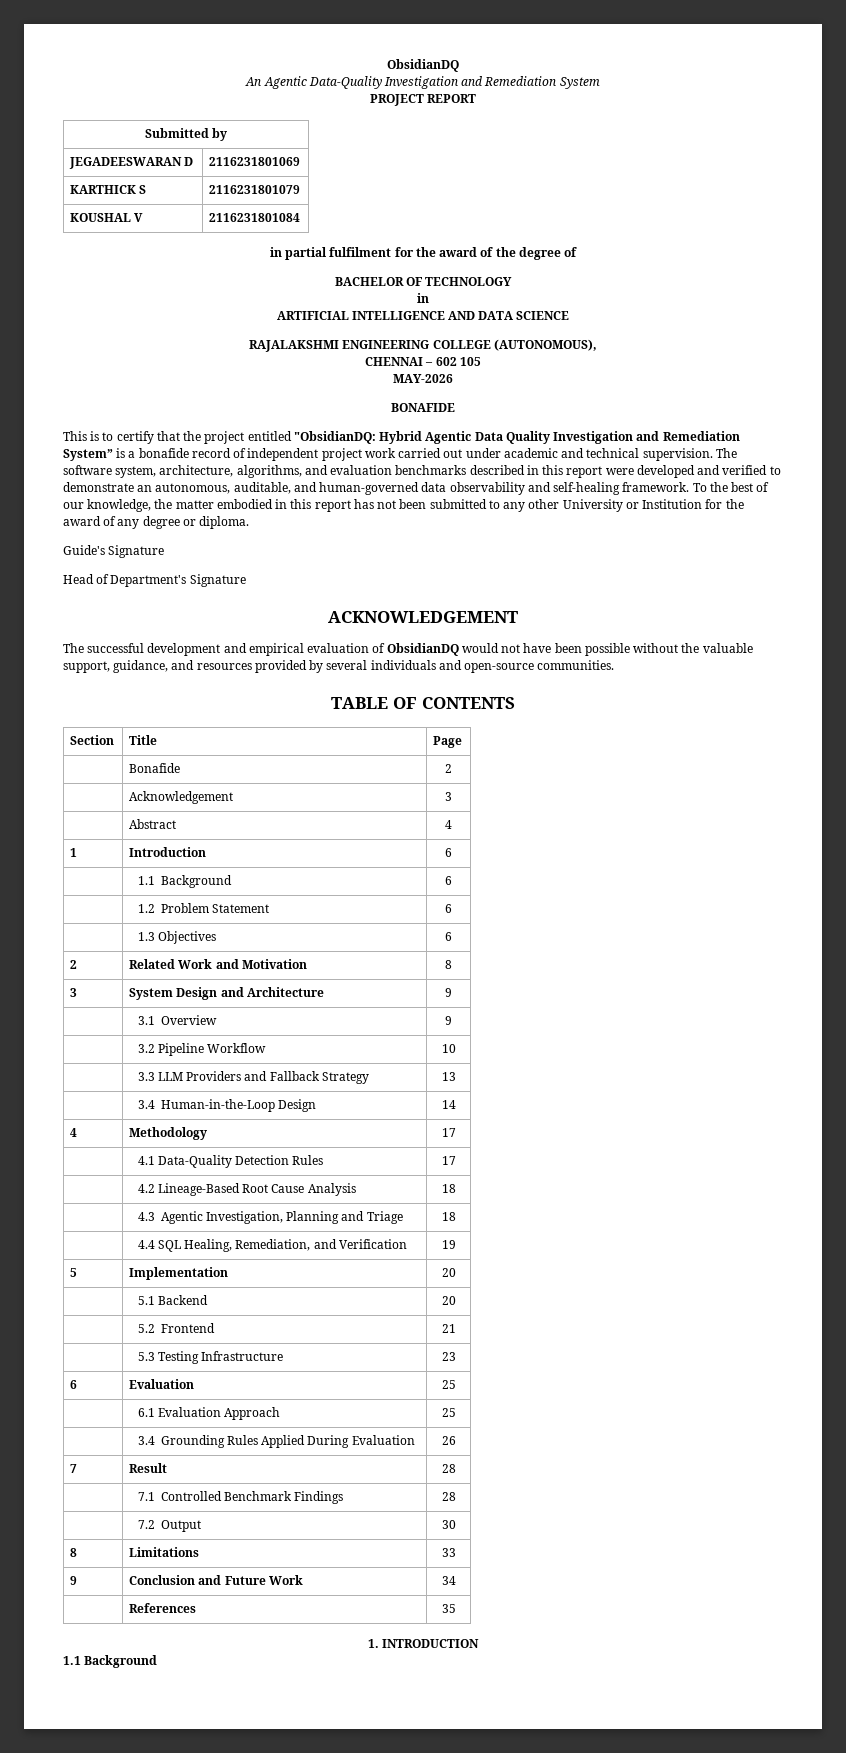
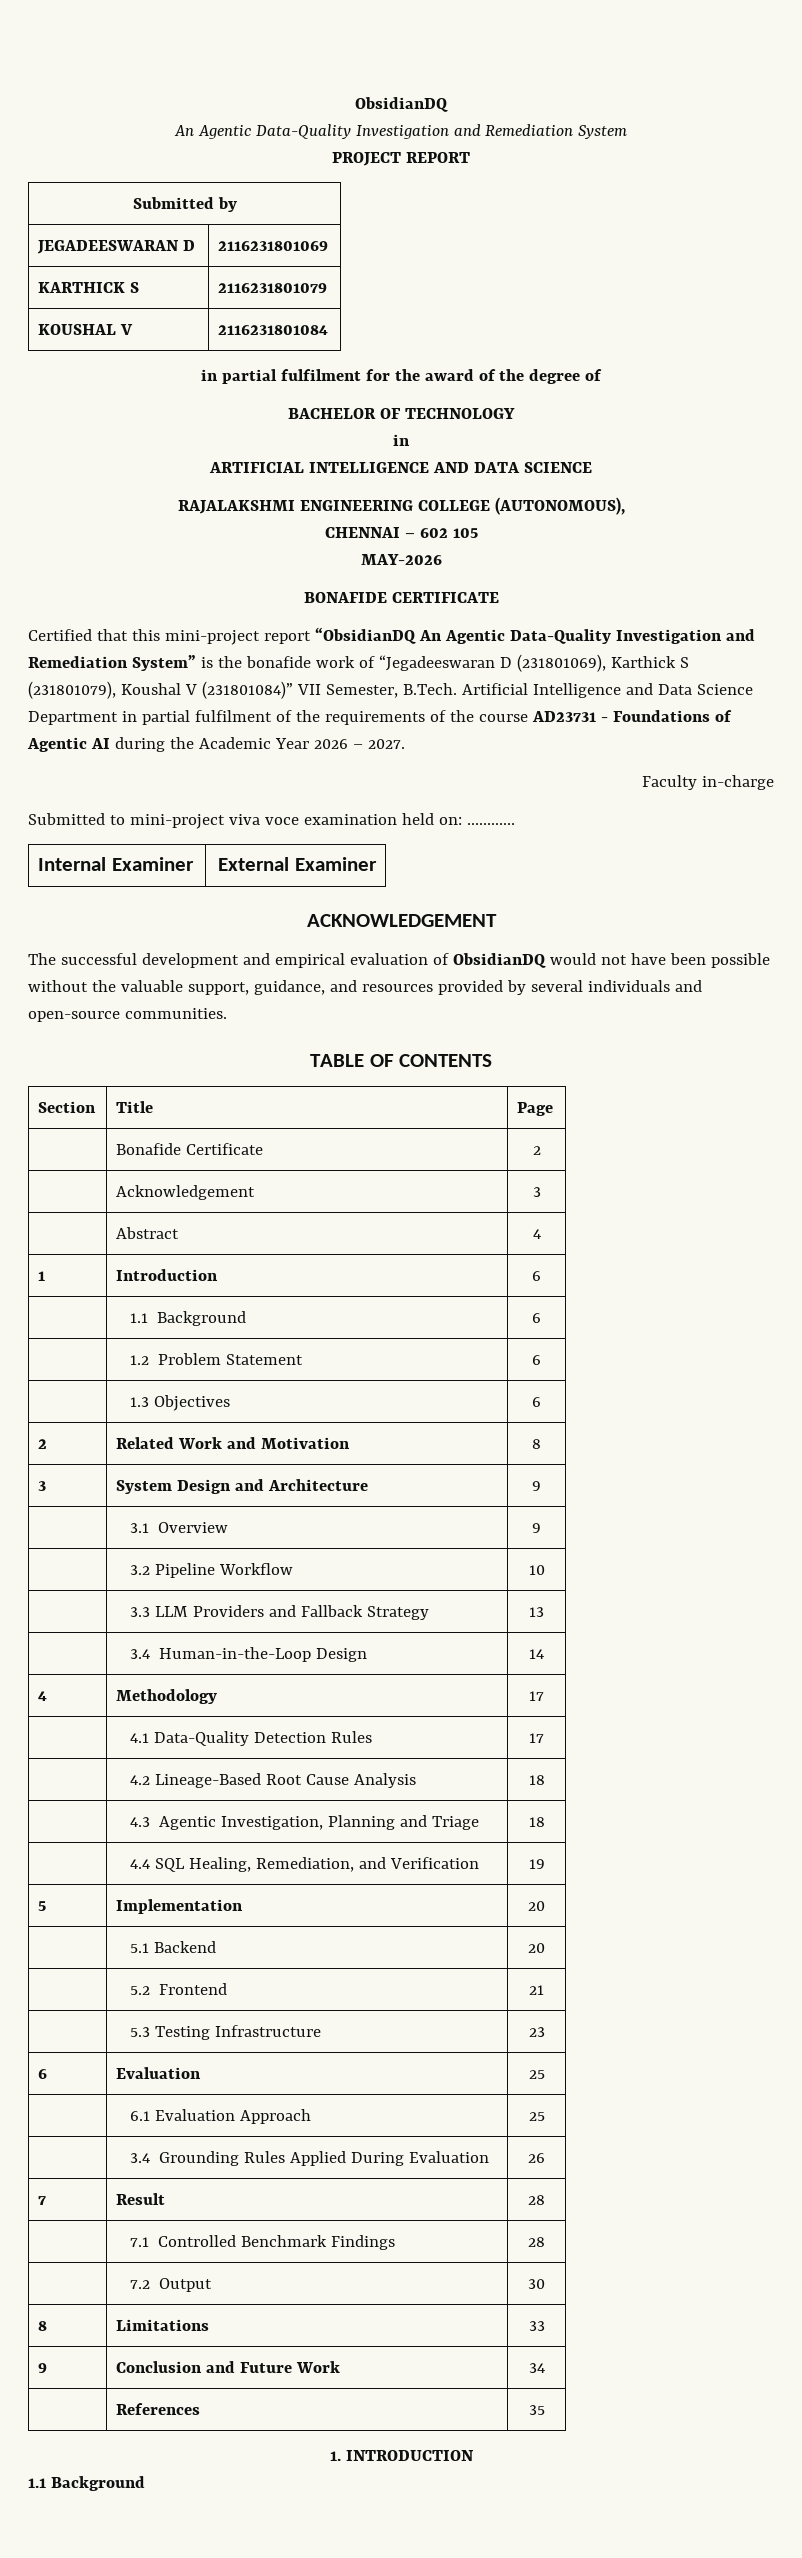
- BONAFIDE
- This is to certify that the project entitled "ObsidianDQ: Hybrid Agentic Data Quality Investigation and Remediation System” is a bonafide record of independent project work carried out under academic and technical supervision. The software system, architecture, algorithms, and evaluation benchmarks described in this report were developed and verified to demonstrate an autonomous, auditable, and human-governed data observability and self-healing framework. To the best of our knowledge, the matter embodied in this report has not been submitted to any other University or Institution for the award of any degree or diploma.
- Guide's Signature
- Head of Department's Signature
+ BONAFIDE CERTIFICATE
+ Certified that this mini-project report “ObsidianDQ An Agentic Data-Quality Investigation and Remediation System” is the bonafide work of “Jegadeeswaran D (231801069), Karthick S (231801079), Koushal V (231801084)” VII Semester, B.Tech. Artificial Intelligence and Data Science Department in partial fulfilment of the requirements of the course AD23731 - Foundations of Agentic AI during the Academic Year 2026 – 2027.
+ Faculty in-charge
+ Submitted to mini-project viva voce examination held on: …………
+ Internal Examiner | External Examiner
- | Bonafide | 2
+ | Bonafide Certificate | 2

